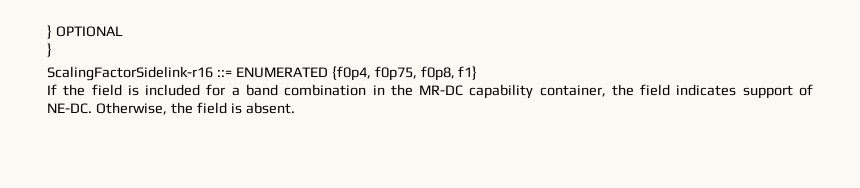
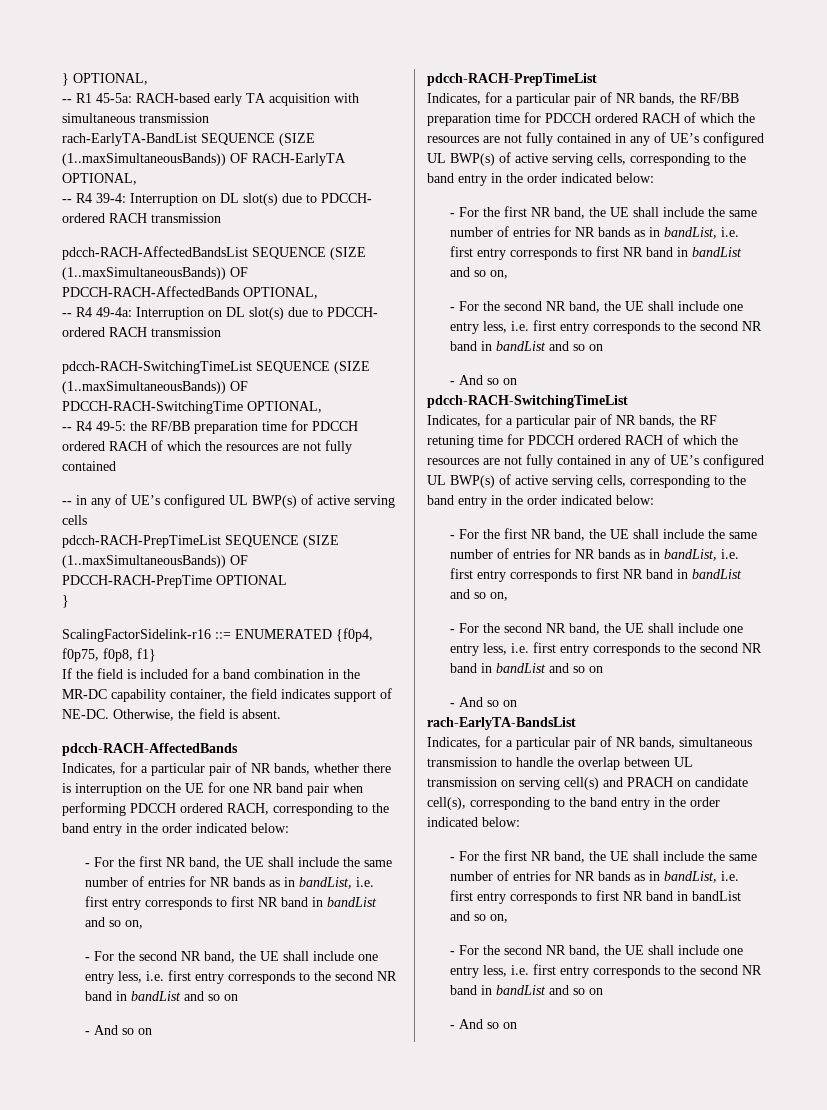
- } OPTIONAL
+ } OPTIONAL,
+ -- R1 45-5a: RACH-based early TA acquisition with simultaneous transmission
+ rach-EarlyTA-BandList SEQUENCE (SIZE (1..maxSimultaneousBands)) OF RACH-EarlyTA OPTIONAL,
+ -- R4 39-4: Interruption on DL slot(s) due to PDCCH- ordered RACH transmission
+ pdcch-RACH-AffectedBandsList SEQUENCE (SIZE (1..maxSimultaneousBands)) OF PDCCH-RACH-AffectedBands OPTIONAL,
+ -- R4 49-4a: Interruption on DL slot(s) due to PDCCH- ordered RACH transmission
+ pdcch-RACH-SwitchingTimeList SEQUENCE (SIZE (1..maxSimultaneousBands)) OF PDCCH-RACH-SwitchingTime OPTIONAL,
+ -- R4 49-5: the RF/BB preparation time for PDCCH ordered RACH of which the resources are not fully contained
+ -- in any of UE’s configured UL BWP(s) of active serving cells
+ pdcch-RACH-PrepTimeList SEQUENCE (SIZE (1..maxSimultaneousBands)) OF PDCCH-RACH-PrepTime OPTIONAL
+ pdcch-RACH-AffectedBands
+ Indicates, for a particular pair of NR bands, whether there is interruption on the UE for one NR band pair when performing PDCCH ordered RACH, corresponding to the band entry in the order indicated below:
+ - For the first NR band, the UE shall include the same number of entries for NR bands as in bandList, i.e. first entry corresponds to first NR band in bandList and so on,
+ - For the second NR band, the UE shall include one entry less, i.e. first entry corresponds to the second NR band in bandList and so on
+ - And so on
+ pdcch-RACH-PrepTimeList
+ Indicates, for a particular pair of NR bands, the RF/BB preparation time for PDCCH ordered RACH of which the resources are not fully contained in any of UE’s configured UL BWP(s) of active serving cells, corresponding to the band entry in the order indicated below:
+ - For the first NR band, the UE shall include the same number of entries for NR bands as in bandList, i.e. first entry corresponds to first NR band in bandList and so on,
+ - For the second NR band, the UE shall include one entry less, i.e. first entry corresponds to the second NR band in bandList and so on
+ - And so on
+ pdcch-RACH-SwitchingTimeList
+ Indicates, for a particular pair of NR bands, the RF retuning time for PDCCH ordered RACH of which the resources are not fully contained in any of UE’s configured UL BWP(s) of active serving cells, corresponding to the band entry in the order indicated below:
+ - For the first NR band, the UE shall include the same number of entries for NR bands as in bandList, i.e. first entry corresponds to first NR band in bandList and so on,
+ - For the second NR band, the UE shall include one entry less, i.e. first entry corresponds to the second NR band in bandList and so on
+ - And so on
+ rach-EarlyTA-BandsList
+ Indicates, for a particular pair of NR bands, simultaneous transmission to handle the overlap between UL transmission on serving cell(s) and PRACH on candidate cell(s), corresponding to the band entry in the order indicated below:
+ - For the first NR band, the UE shall include the same number of entries for NR bands as in bandList, i.e. first entry corresponds to first NR band in bandList and so on,
+ - For the second NR band, the UE shall include one entry less, i.e. first entry corresponds to the second NR band in bandList and so on
+ - And so on

